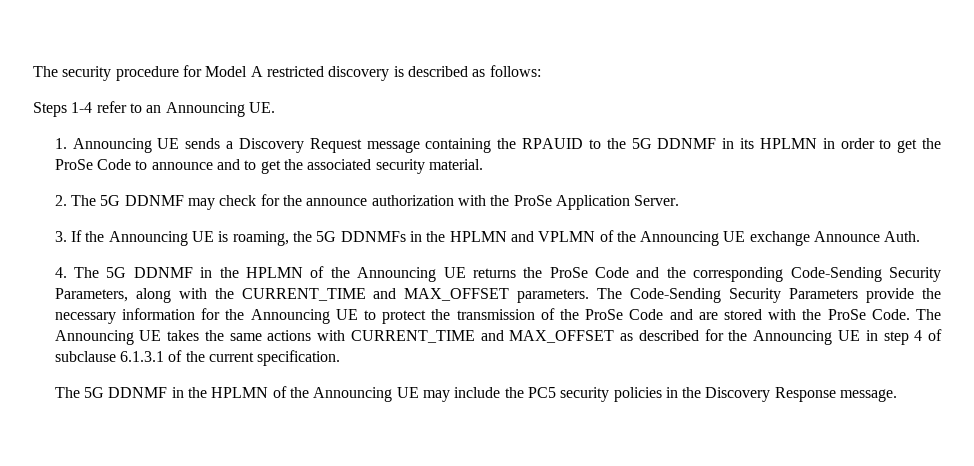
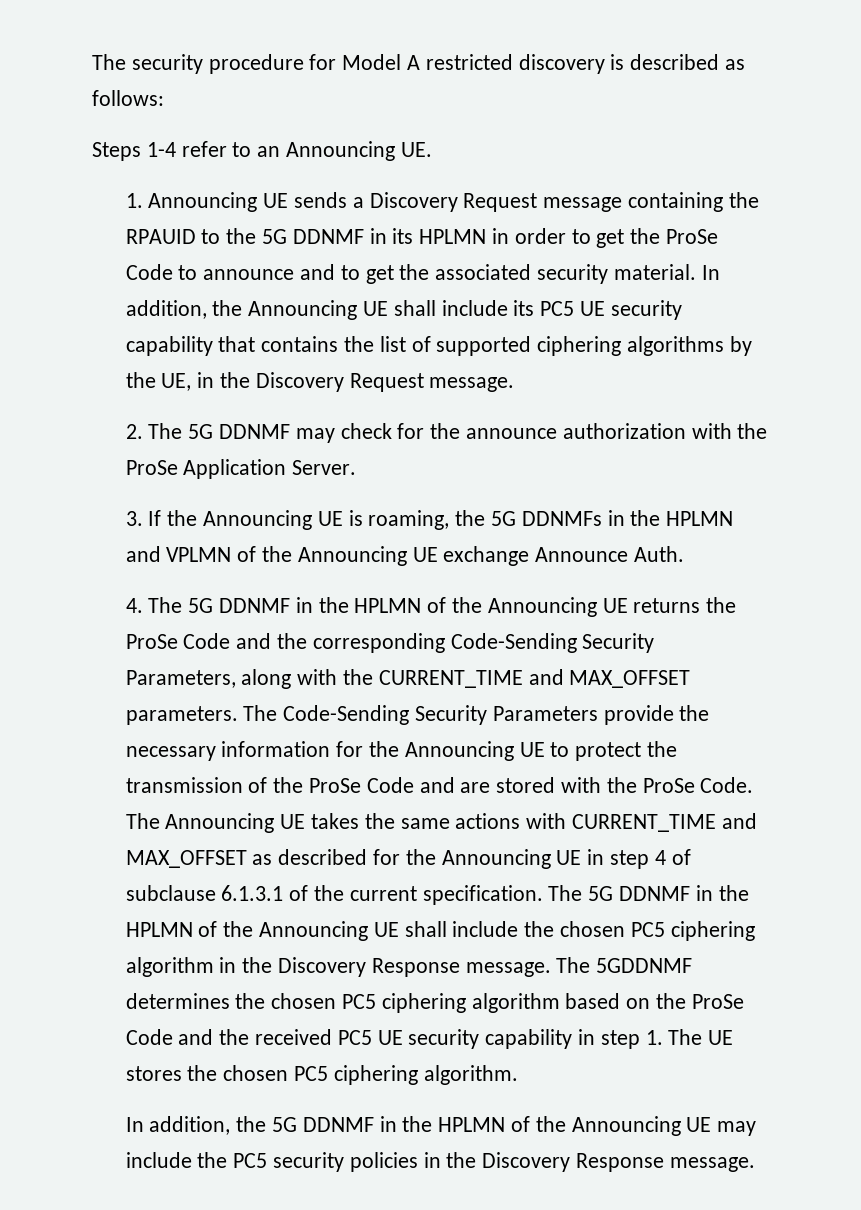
+ In addition, the Announcing UE shall include its PC5 UE security capability that contains the list of supported ciphering algorithms by the UE, in the Discovery Request message.
- The Announcing UE takes the same actions with CURRENT_TIME and MAX_OFFSET as described for the Announcing UE in step 4 of subclause 6.1.3.1 of the current specification.
- The 5G DDNMF in the HPLMN of the Announcing UE may include the PC5 security policies in the Discovery Response message.
+ The Announcing UE takes the same actions with CURRENT_TIME and MAX_OFFSET as described for the Announcing UE in step 4 of subclause 6.1.3.1 of the current specification. The 5G DDNMF in the HPLMN of the Announcing UE shall include the chosen PC5 ciphering algorithm in the Discovery Response message. The 5GDDNMF determines the chosen PC5 ciphering algorithm based on the ProSe Code and the received PC5 UE security capability in step 1. The UE stores the chosen PC5 ciphering algorithm.
+ In addition, the 5G DDNMF in the HPLMN of the Announcing UE may include the PC5 security policies in the Discovery Response message.

